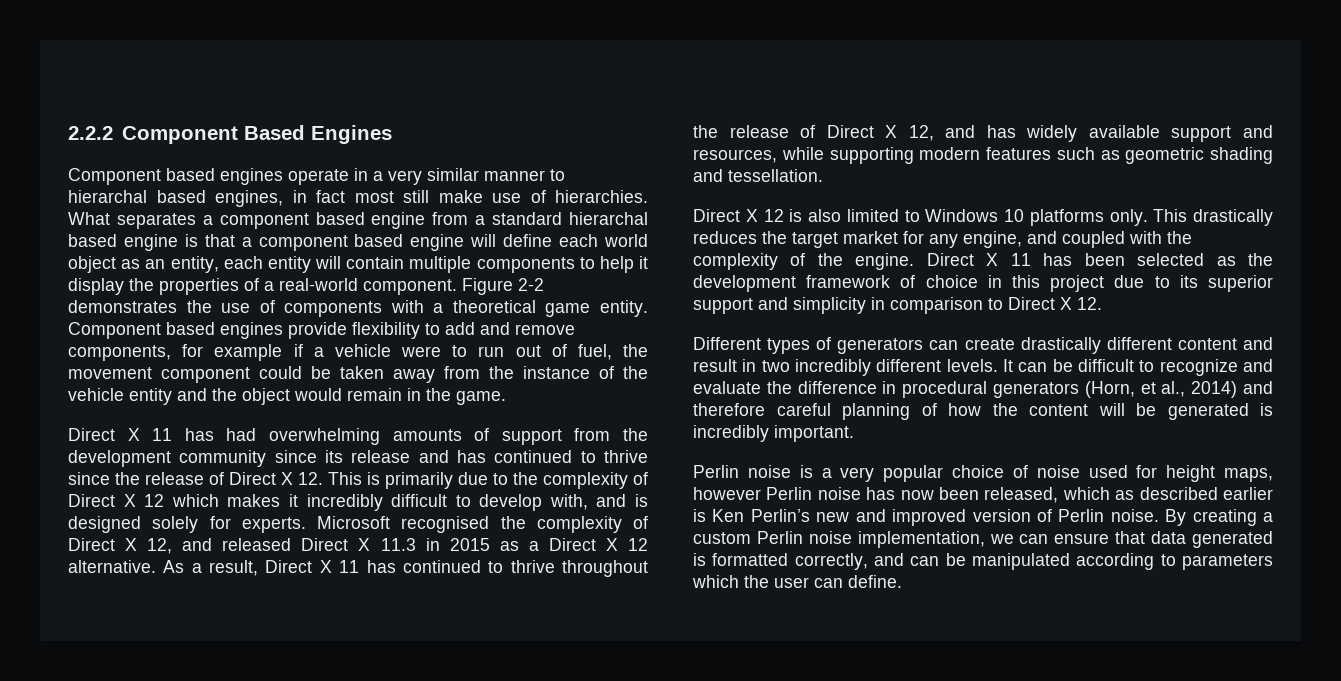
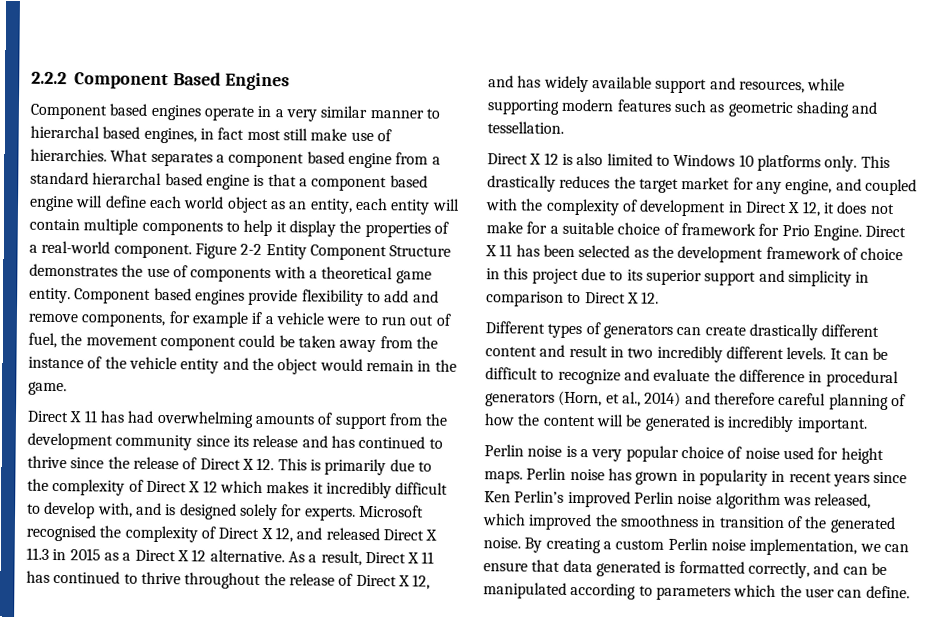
- Figure 2-2 demonstrates the use of components with a theoretical game entity.
+ Figure 2-2 Entity Component Structure demonstrates the use of components with a theoretical game entity.
- This drastically reduces the target market for any engine, and coupled with the complexity of the engine.
+ This drastically reduces the target market for any engine, and coupled with the complexity of development in Direct X 12, it does not make for a suitable choice of framework for Prio Engine.
- Perlin noise is a very popular choice of noise used for height maps, however Perlin noise has now been released, which as described earlier is Ken Perlin’s new and improved version of Perlin noise.
+ Perlin noise is a very popular choice of noise used for height maps. Perlin noise has grown in popularity in recent years since Ken Perlin’s improved Perlin noise algorithm was released, which improved the smoothness in transition of the generated noise.

